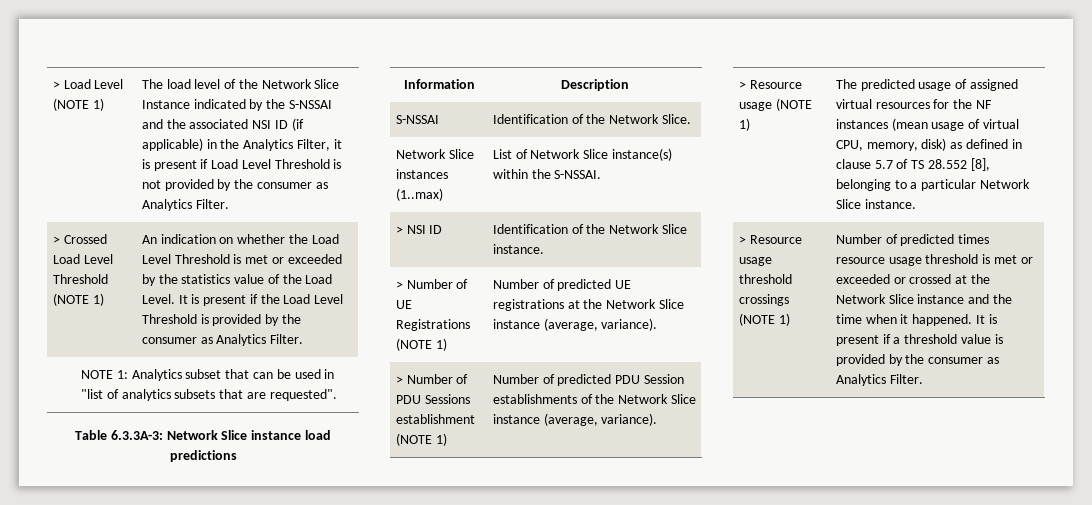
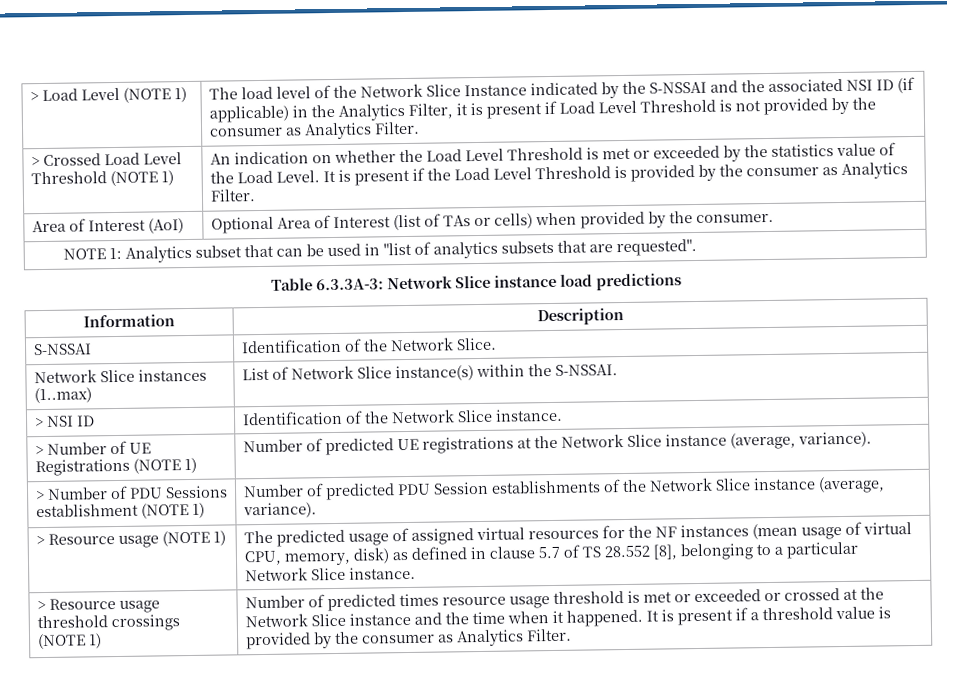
+ Area of Interest (AoI) | Optional Area of Interest (list of TAs or cells) when provided by the consumer.

